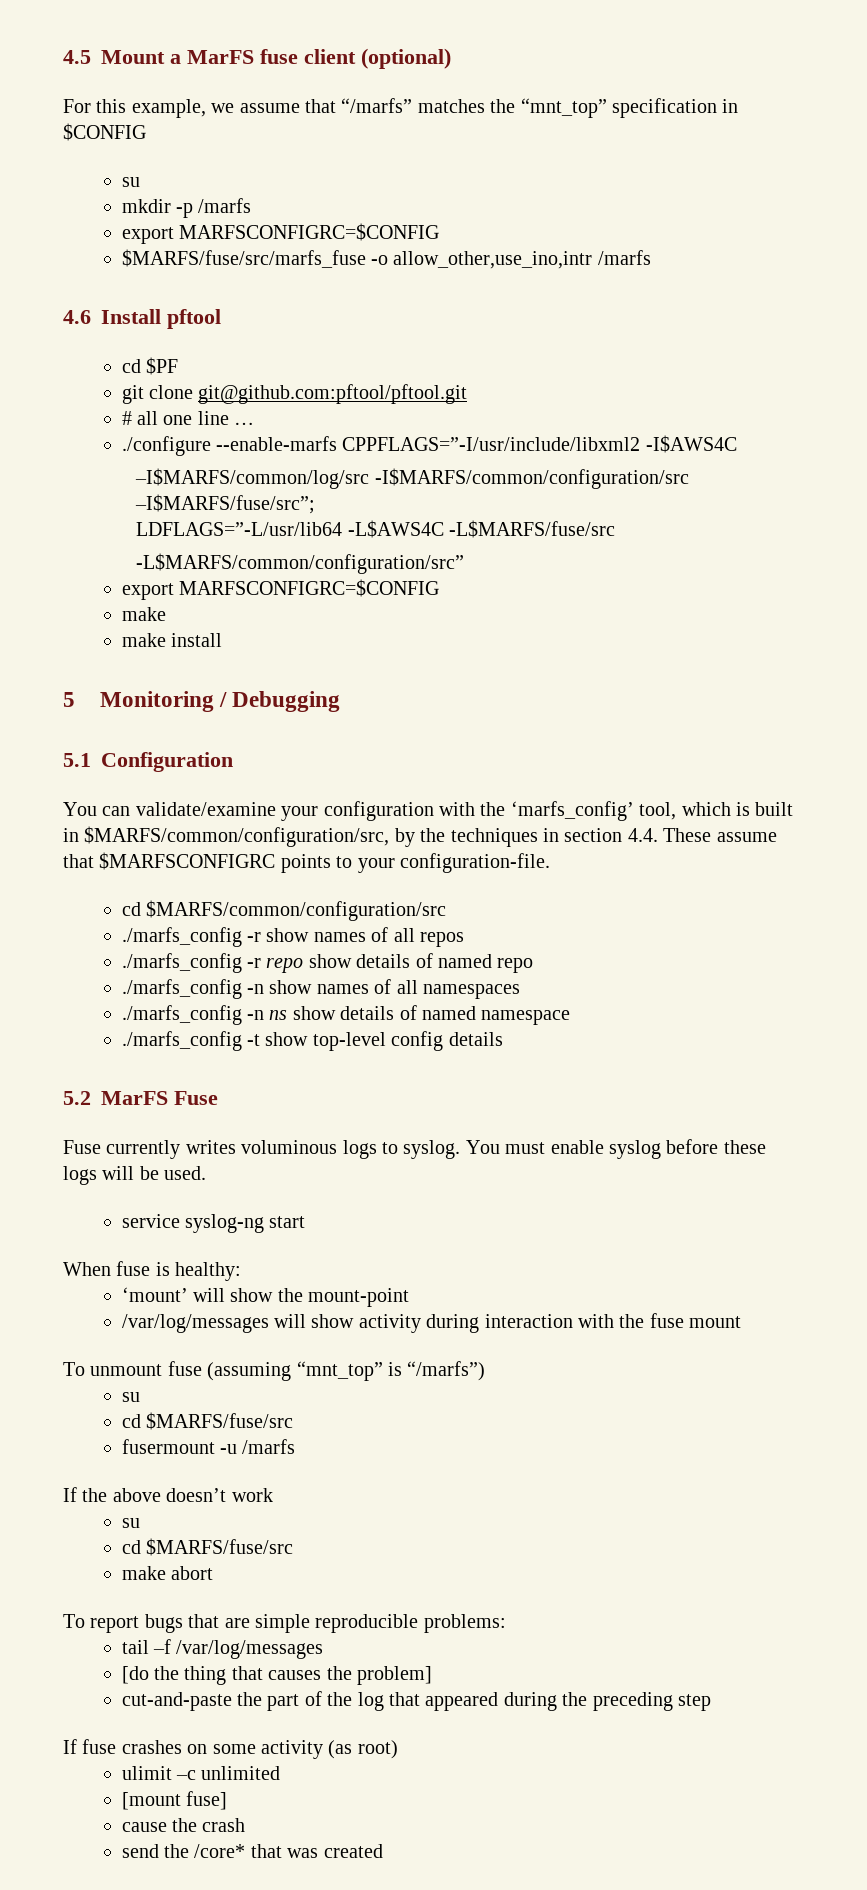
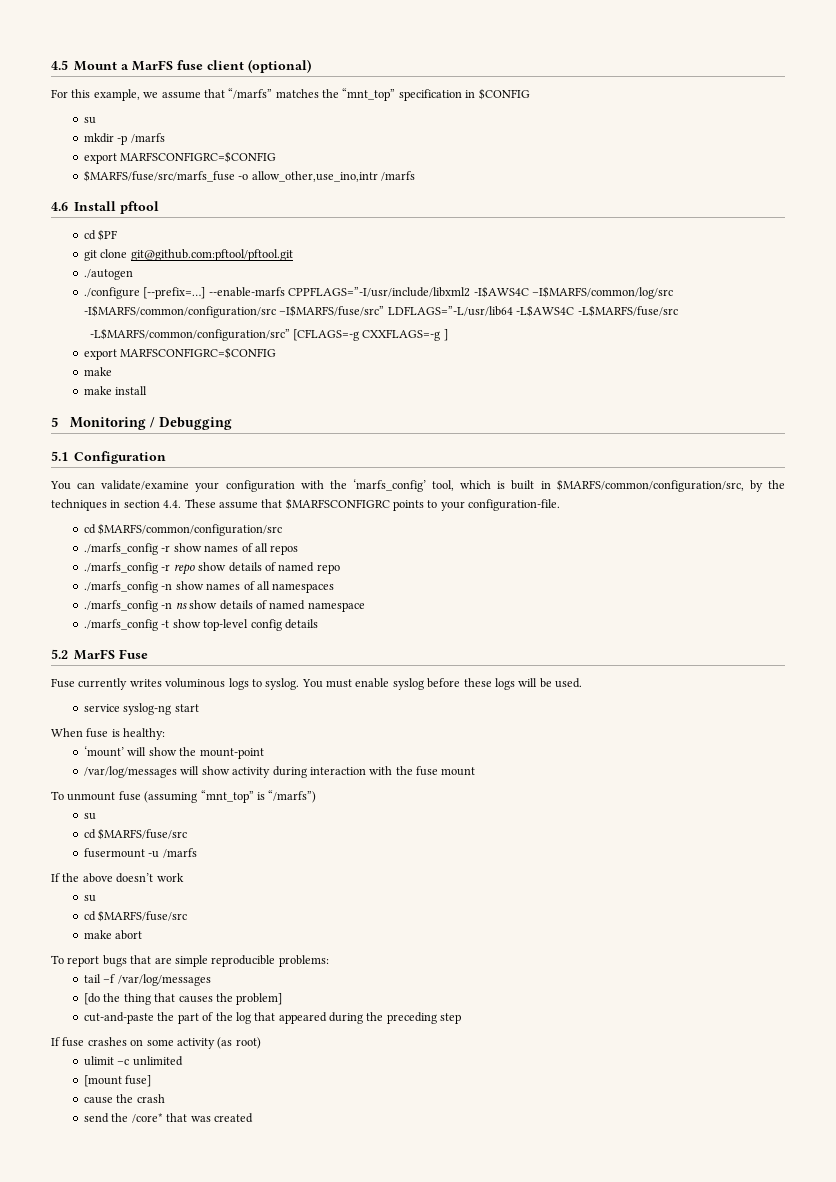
- # all one line …
+ ./autogen
- ./configure --enable-marfs CPPFLAGS=”-I/usr/include/libxml2 -I$AWS4C
- –I$MARFS/common/log/src -I$MARFS/common/configuration/src –I$MARFS/fuse/src”;
- LDFLAGS=”-L/usr/lib64 -L$AWS4C -L$MARFS/fuse/src
+ ./configure [--prefix=…] --enable-marfs CPPFLAGS=”-I/usr/include/libxml2 -I$AWS4C –I$MARFS/common/log/src -I$MARFS/common/configuration/src –I$MARFS/fuse/src” LDFLAGS=”-L/usr/lib64 -L$AWS4C -L$MARFS/fuse/src
- -L$MARFS/common/configuration/src”
+ -L$MARFS/common/configuration/src” [CFLAGS=-g CXXFLAGS=-g ]

